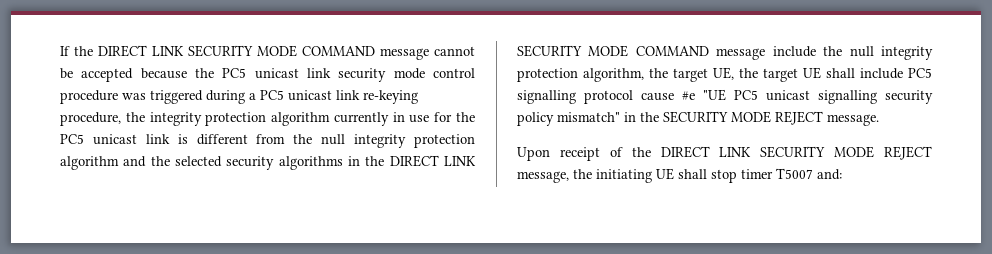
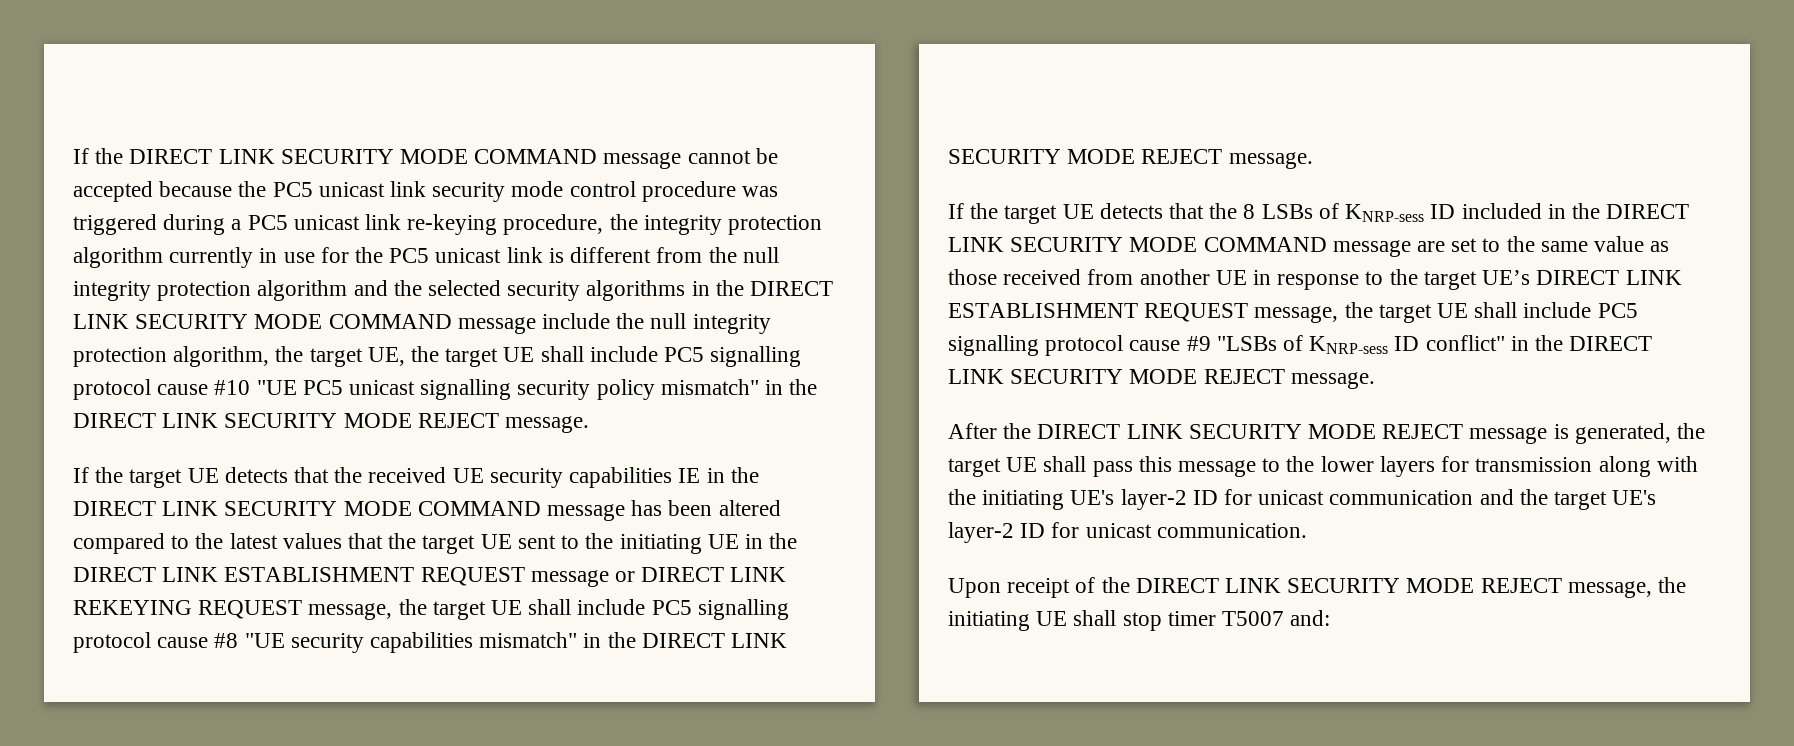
- If the DIRECT LINK SECURITY MODE COMMAND message cannot be accepted because the PC5 unicast link security mode control procedure was triggered during a PC5 unicast link re-keying procedure, the integrity protection algorithm currently in use for the PC5 unicast link is different from the null integrity protection algorithm and the selected security algorithms in the DIRECT LINK SECURITY MODE COMMAND message include the null integrity protection algorithm, the target UE, the target UE shall include PC5 signalling protocol cause #e "UE PC5 unicast signalling security policy mismatch" in the SECURITY MODE REJECT message.
+ If the DIRECT LINK SECURITY MODE COMMAND message cannot be accepted because the PC5 unicast link security mode control procedure was triggered during a PC5 unicast link re-keying procedure, the integrity protection algorithm currently in use for the PC5 unicast link is different from the null integrity protection algorithm and the selected security algorithms in the DIRECT LINK SECURITY MODE COMMAND message include the null integrity protection algorithm, the target UE, the target UE shall include PC5 signalling protocol cause #10 "UE PC5 unicast signalling security policy mismatch" in the DIRECT LINK SECURITY MODE REJECT message.
+ If the target UE detects that the received UE security capabilities IE in the DIRECT LINK SECURITY MODE COMMAND message has been altered compared to the latest values that the target UE sent to the initiating UE in the DIRECT LINK ESTABLISHMENT REQUEST message or DIRECT LINK REKEYING REQUEST message, the target UE shall include PC5 signalling protocol cause #8 "UE security capabilities mismatch" in the DIRECT LINK SECURITY MODE REJECT message.
+ If the target UE detects that the 8 LSBs of KNRP-sess ID included in the DIRECT LINK SECURITY MODE COMMAND message are set to the same value as those received from another UE in response to the target UE’s DIRECT LINK ESTABLISHMENT REQUEST message, the target UE shall include PC5 signalling protocol cause #9 "LSBs of KNRP-sess ID conflict" in the DIRECT LINK SECURITY MODE REJECT message.
+ After the DIRECT LINK SECURITY MODE REJECT message is generated, the target UE shall pass this message to the lower layers for transmission along with the initiating UE's layer-2 ID for unicast communication and the target UE's layer-2 ID for unicast communication.

